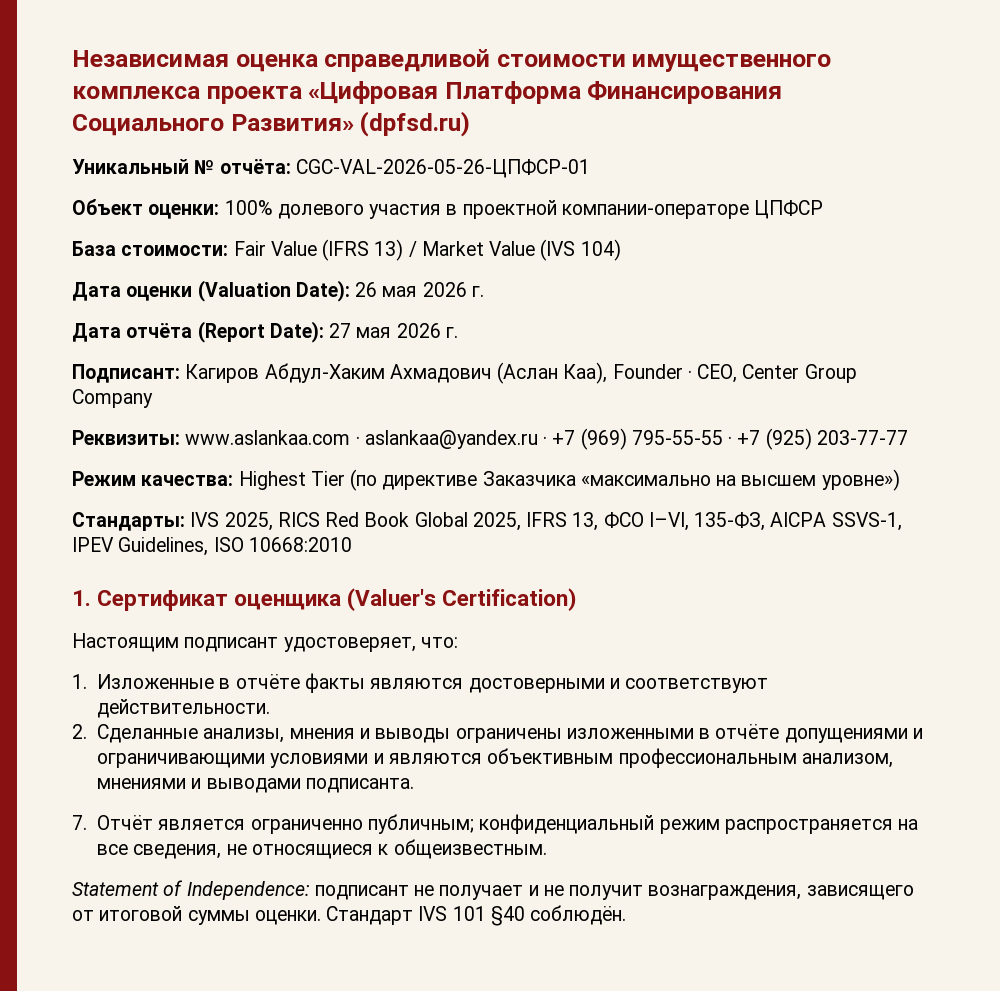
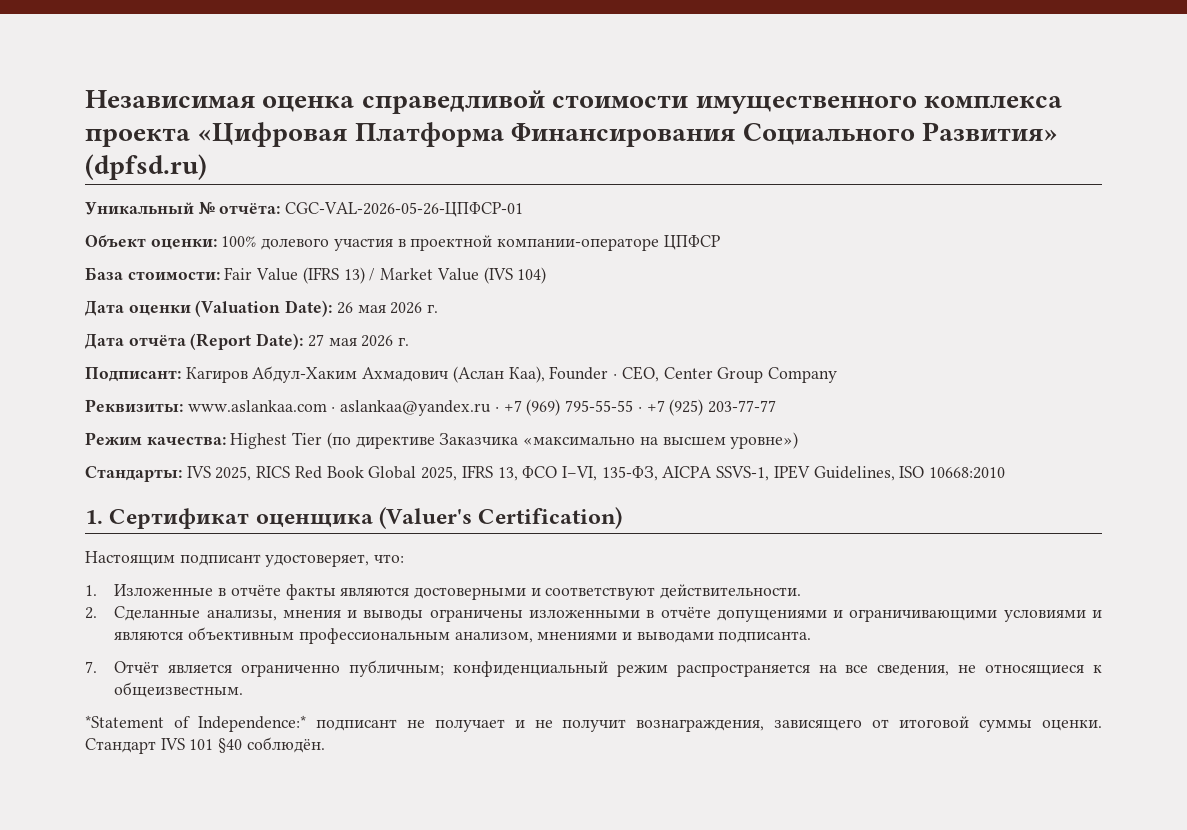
- Statement of Independence: подписант не получает и не получит вознаграждения, зависящего от итоговой суммы оценки.
+ *Statement of Independence:* подписант не получает и не получит вознаграждения, зависящего от итоговой суммы оценки.

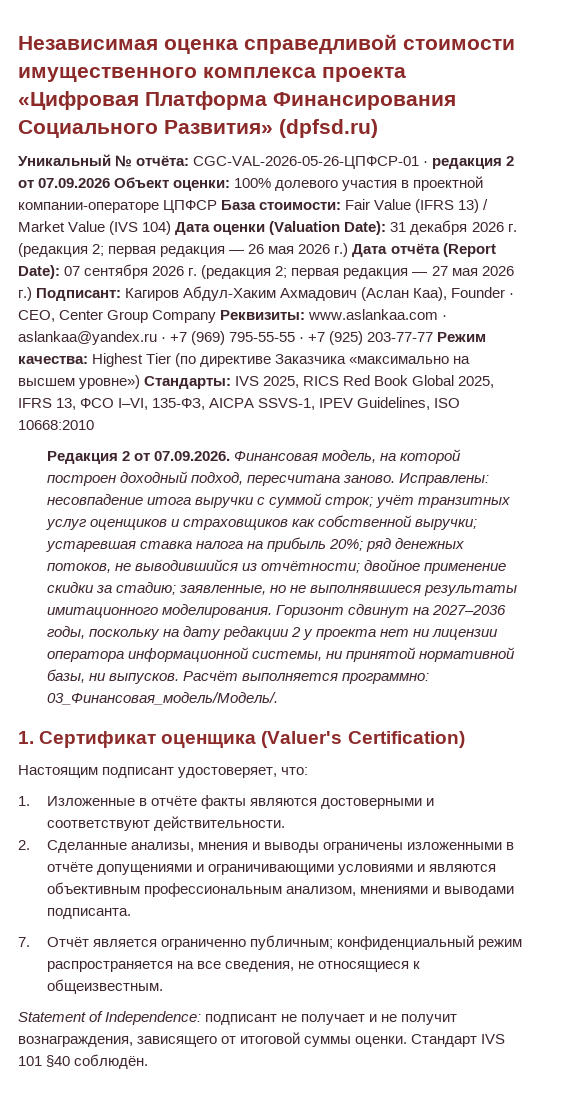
- CGC-VAL-2026-05-26-ЦПФСР-01
- Объект оценки:
+ CGC-VAL-2026-05-26-ЦПФСР-01 · редакция 2 от 07.09.2026 Объект оценки:
- 100% долевого участия в проектной компании-операторе ЦПФСР
- База стоимости:
+ 100% долевого участия в проектной компании-операторе ЦПФСР База стоимости:
- Fair Value (IFRS 13) / Market Value (IVS 104)
- Дата оценки (Valuation Date):
+ Fair Value (IFRS 13) / Market Value (IVS 104) Дата оценки (Valuation Date):
- 26 мая 2026 г.
- Дата отчёта (Report Date):
+ 31 декабря 2026 г. (редакция 2; первая редакция — 26 мая 2026 г.) Дата отчёта (Report Date):
- 27 мая 2026 г.
- Подписант:
+ 07 сентября 2026 г. (редакция 2; первая редакция — 27 мая 2026 г.) Подписант:
- Кагиров Абдул-Хаким Ахмадович (Аслан Каа), Founder · CEO, Center Group Company
- Реквизиты:
+ Кагиров Абдул-Хаким Ахмадович (Аслан Каа), Founder · CEO, Center Group Company Реквизиты:
- www.aslankaa.com · aslankaa@yandex.ru · +7 (969) 795-55-55 · +7 (925) 203-77-77
- Режим качества:
+ www.aslankaa.com · aslankaa@yandex.ru · +7 (969) 795-55-55 · +7 (925) 203-77-77 Режим качества:
- Highest Tier (по директиве Заказчика «максимально на высшем уровне»)
- Стандарты:
+ Highest Tier (по директиве Заказчика «максимально на высшем уровне») Стандарты:
+ Редакция 2 от 07.09.2026. Финансовая модель, на которой построен доходный подход, пересчитана заново. Исправлены: несовпадение итога выручки с суммой строк; учёт транзитных услуг оценщиков и страховщиков как собственной выручки; устаревшая ставка налога на прибыль 20%; ряд денежных потоков, не выводившийся из отчётности; двойное применение скидки за стадию; заявленные, но не выполнявшиеся результаты имитационного моделирования. Горизонт сдвинут на 2027–2036 годы, поскольку на дату редакции 2 у проекта нет ни лицензии оператора информационной системы, ни принятой нормативной базы, ни выпусков. Расчёт выполняется программно: 03_Финансовая_модель/Модель/.
- *Statement of Independence:* подписант не получает и не получит вознаграждения, зависящего от итоговой суммы оценки.
+ Statement of Independence: подписант не получает и не получит вознаграждения, зависящего от итоговой суммы оценки.

